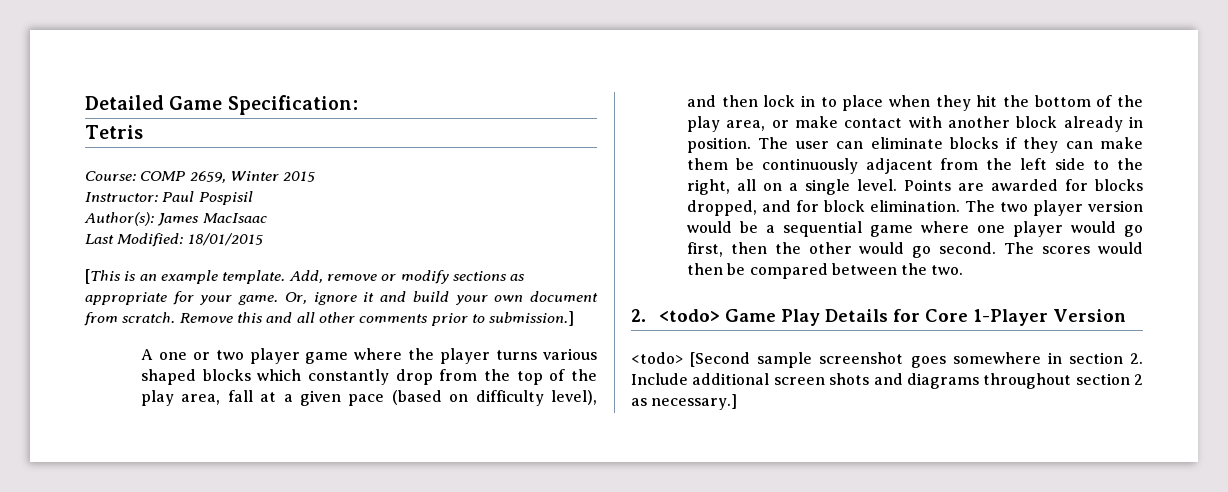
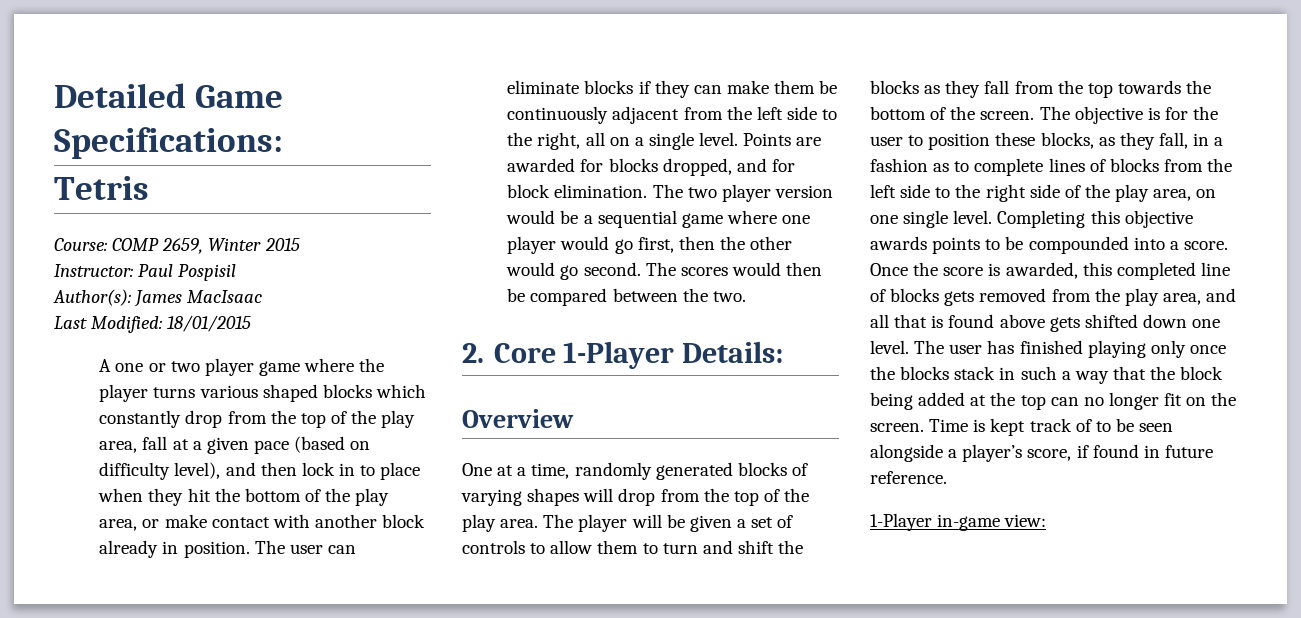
- Detailed Game Specification:
+ Detailed Game Specifications:
- [This is an example template. Add, remove or modify sections as appropriate for your game. Or, ignore it and build your own document from scratch. Remove this and all other comments prior to submission.]
- 2. <todo> Game Play Details for Core 1-Player Version
- <todo> [Second sample screenshot goes somewhere in section 2. Include additional screen shots and diagrams throughout section 2 as necessary.]
+ 2. Core 1-Player Details:
+ Overview
+ One at a time, randomly generated blocks of varying shapes will drop from the top of the play area. The player will be given a set of controls to allow them to turn and shift the blocks as they fall from the top towards the bottom of the screen. The objective is for the user to position these blocks, as they fall, in a fashion as to complete lines of blocks from the left side to the right side of the play area, on one single level. Completing this objective awards points to be compounded into a score. Once the score is awarded, this completed line of blocks gets removed from the play area, and all that is found above gets shifted down one level. The user has finished playing only once the blocks stack in such a way that the block being added at the top can no longer fit on the screen. Time is kept track of to be seen alongside a player’s score, if found in future reference.
+ 1-Player in-game view:

